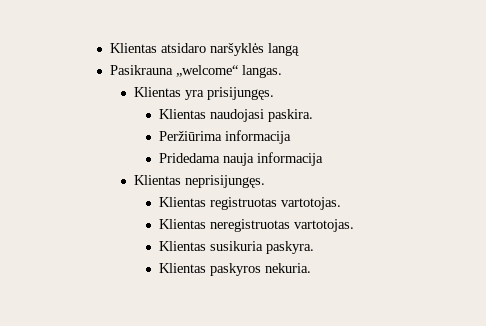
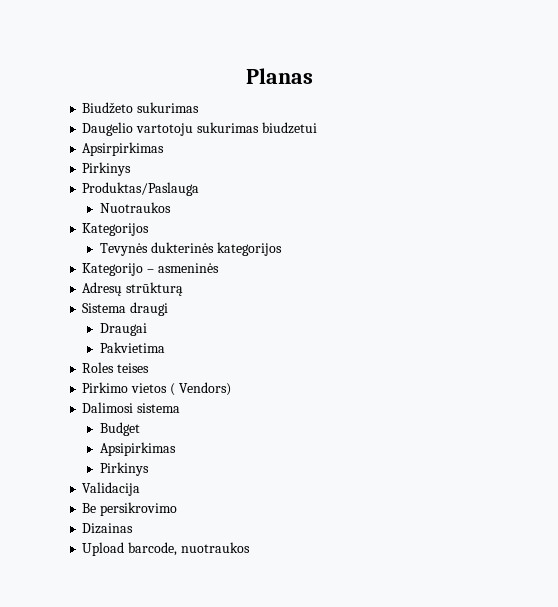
- Klientas atsidaro naršyklės langą
- Pasikrauna „welcome“ langas.
- Klientas yra prisijungęs.
- Klientas naudojasi paskira.
- Peržiūrima informacija
- Pridedama nauja informacija
- Klientas neprisijungęs.
- Klientas registruotas vartotojas.
- Klientas neregistruotas vartotojas.
- Klientas susikuria paskyra.
- Klientas paskyros nekuria.
+ Planas
+ Biudžeto sukurimas
+ Daugelio vartotoju sukurimas biudzetui
+ Apsirpirkimas
+ Pirkinys
+ Produktas/Paslauga
+ Nuotraukos
+ Kategorijos
+ Tevynės dukterinės kategorijos
+ Kategorijo – asmeninės
+ Adresų strūkturą
+ Sistema draugi
+ Draugai
+ Pakvietima
+ Roles teises
+ Pirkimo vietos ( Vendors)
+ Dalimosi sistema
+ Budget
+ Apsipirkimas
+ Pirkinys
+ Validacija
+ Be persikrovimo
+ Dizainas
+ Upload barcode, nuotraukos

